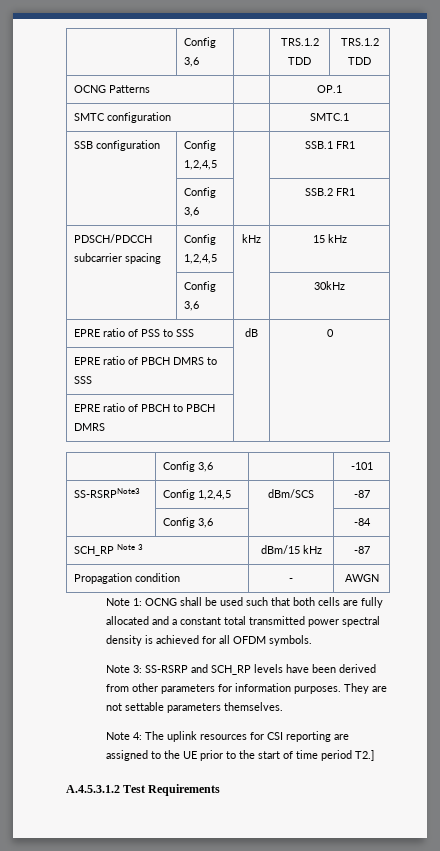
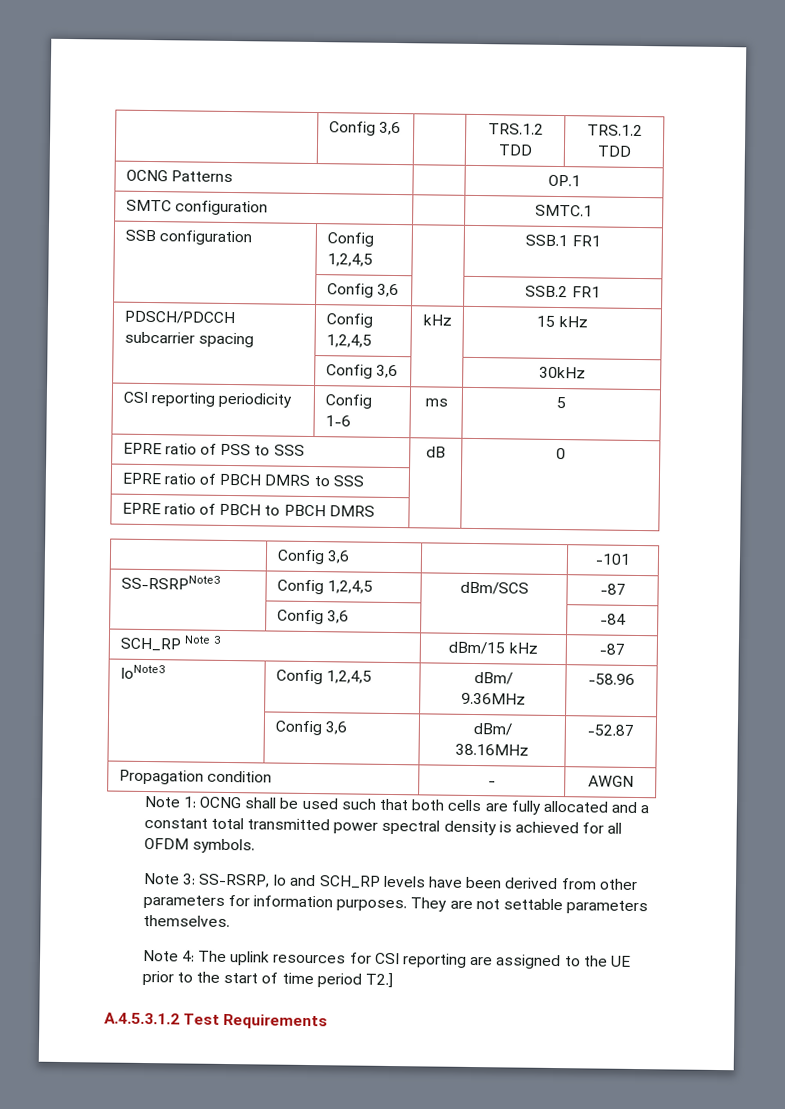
+ CSI reporting periodicity | Config 1-6 | ms | 5
+ IoNote3 | Config 1,2,4,5 | dBm/
+ 9.36MHz | -58.96
+ | Config 3,6 | dBm/
+ 38.16MHz | -52.87
- Note 3: SS-RSRP and SCH_RP levels have been derived from other parameters for information purposes.
+ Note 3: SS-RSRP, Io and SCH_RP levels have been derived from other parameters for information purposes.

